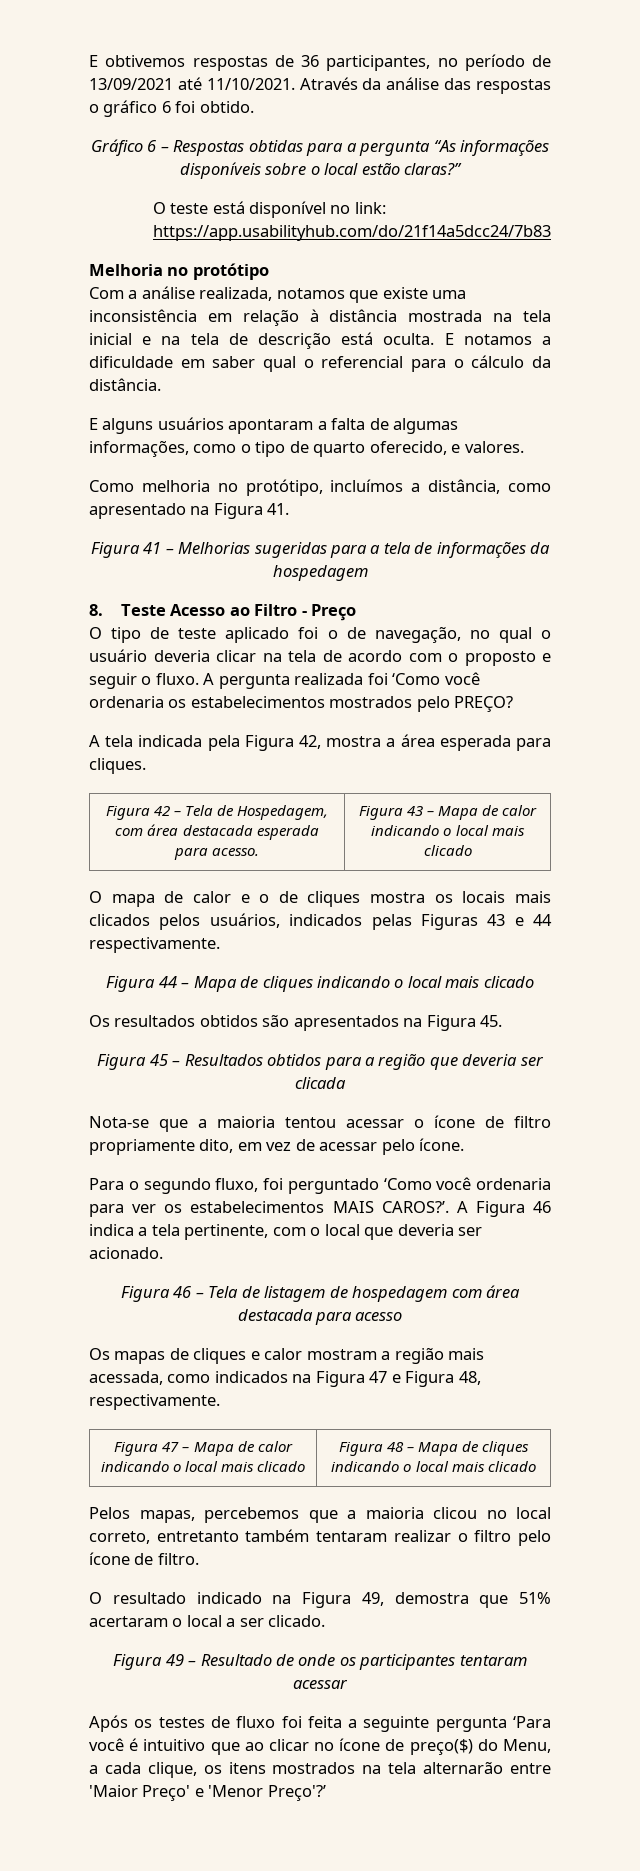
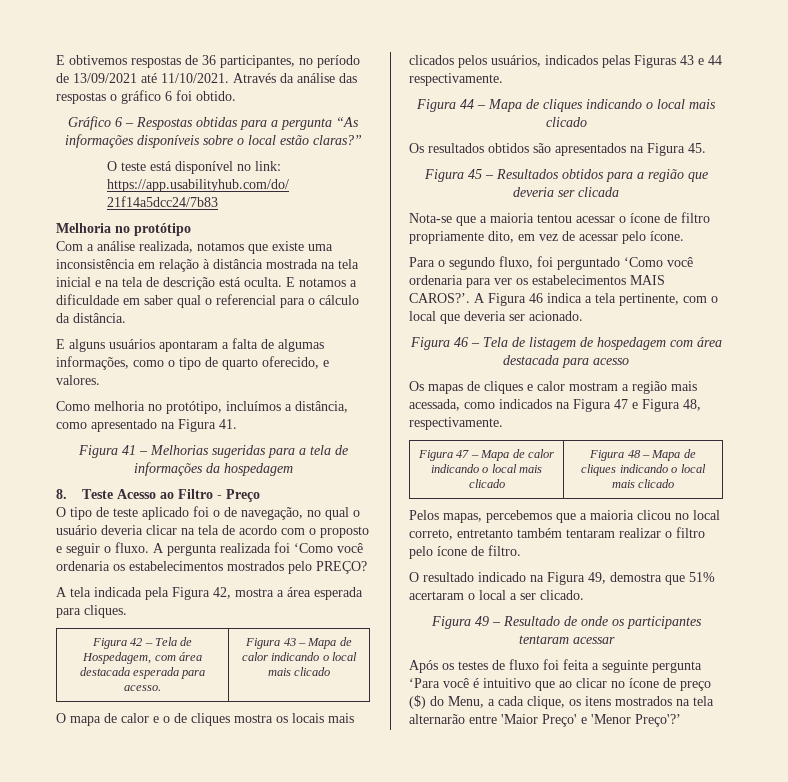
- Após os testes de fluxo foi feita a seguinte pergunta ‘Para você é intuitivo que ao clicar no ícone de preço($) do Menu, a cada clique, os itens mostrados na tela alternarão entre 'Maior Preço' e 'Menor Preço'?’
+ Após os testes de fluxo foi feita a seguinte pergunta ‘Para você é intuitivo que ao clicar no ícone de preço ($) do Menu, a cada clique, os itens mostrados na tela alternarão entre 'Maior Preço' e 'Menor Preço'?’

